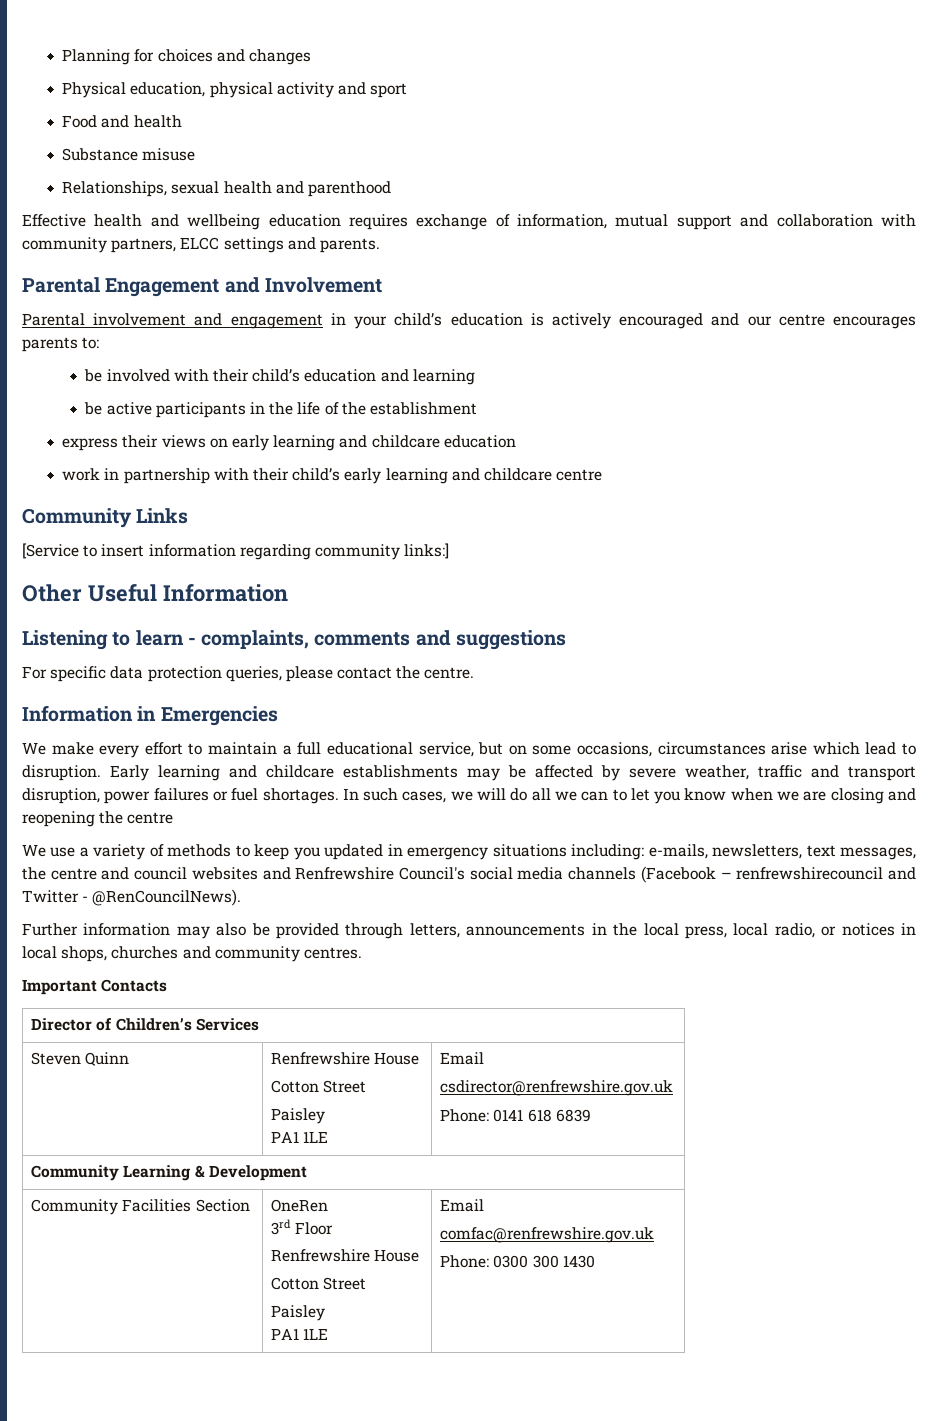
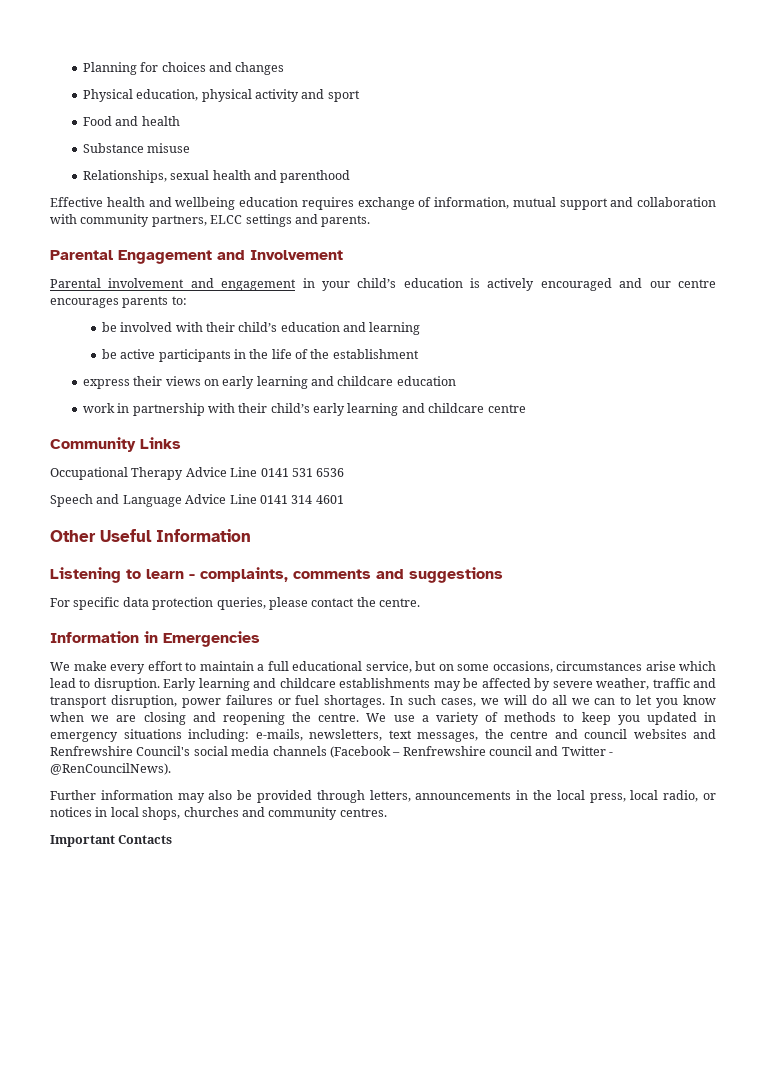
- [Service to insert information regarding community links:]
+ Occupational Therapy Advice Line 0141 531 6536
+ Speech and Language Advice Line 0141 314 4601
- In such cases, we will do all we can to let you know when we are closing and reopening the centre
- We use a variety of methods to keep you updated in emergency situations including: e-mails, newsletters, text messages, the centre and council websites and Renfrewshire Council's social media channels (Facebook – renfrewshirecouncil and Twitter - @RenCouncilNews).
+ In such cases, we will do all we can to let you know when we are closing and reopening the centre. We use a variety of methods to keep you updated in emergency situations including: e-mails, newsletters, text messages, the centre and council websites and Renfrewshire Council's social media channels (Facebook – Renfrewshire council and Twitter - @RenCouncilNews).
- Director of Children’s Services
- Steven Quinn | Renfrewshire House
- Cotton Street
- Paisley
- PA1 1LE | Email
- csdirector@renfrewshire.gov.uk
- Phone: 0141 618 6839
- Community Learning & Development
- Community Facilities Section | OneRen
- 3rd Floor
- Renfrewshire House
- Cotton Street
- Paisley
- PA1 1LE | Email
- comfac@renfrewshire.gov.uk
- Phone: 0300 300 1430

